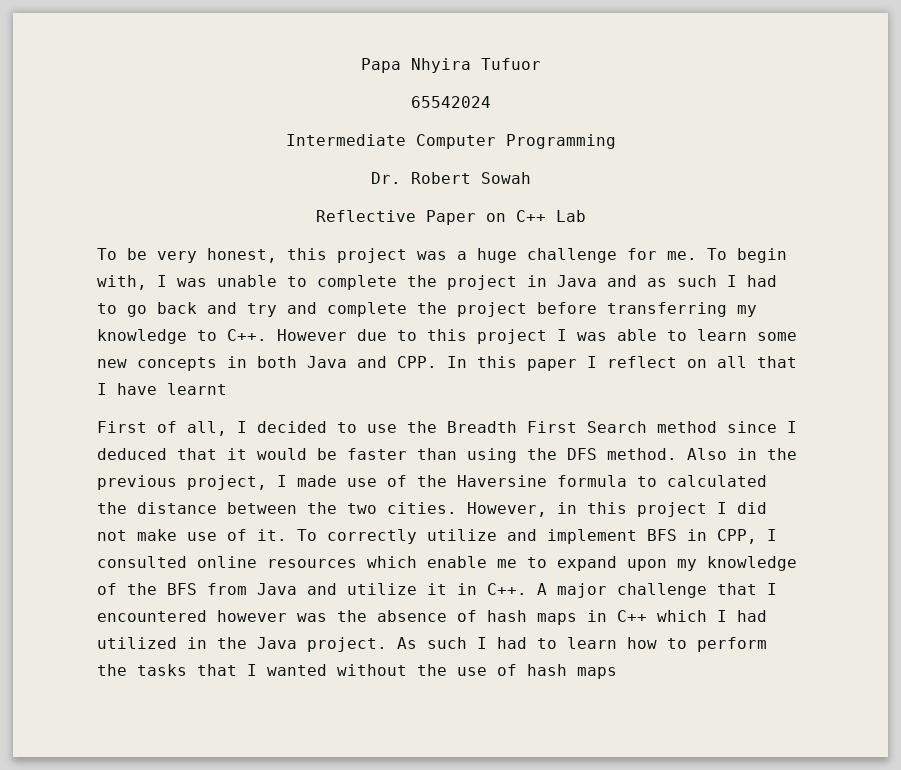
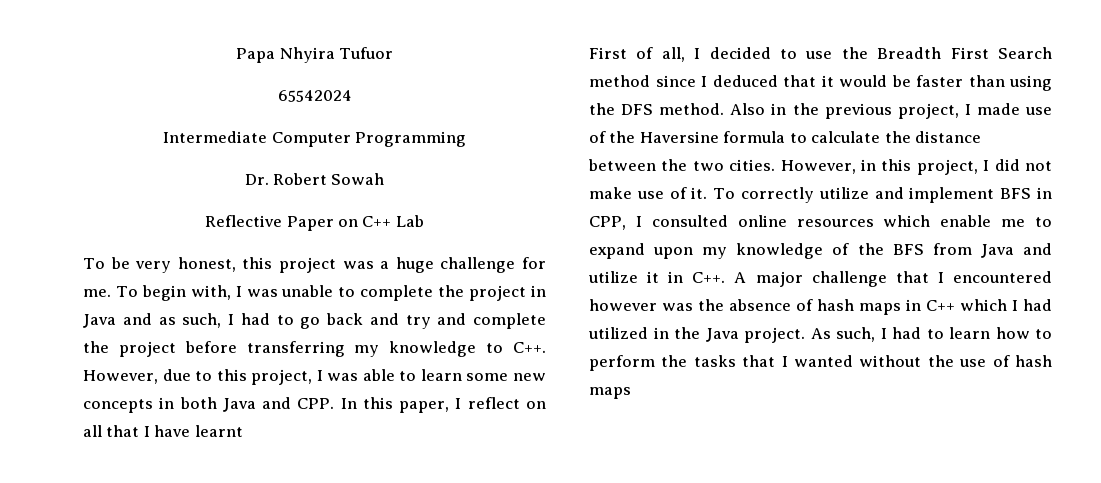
- To begin with, I was unable to complete the project in Java and as such I had to go back and try and complete the project before transferring my knowledge to C++. However due to this project I was able to learn some new concepts in both Java and CPP. In this paper I reflect on all that I have learnt
+ To begin with, I was unable to complete the project in Java and as such, I had to go back and try and complete the project before transferring my knowledge to C++. However, due to this project, I was able to learn some new concepts in both Java and CPP. In this paper, I reflect on all that I have learnt
- Also in the previous project, I made use of the Haversine formula to calculated the distance between the two cities.
+ Also in the previous project, I made use of the Haversine formula to calculate the distance between the two cities.
- However, in this project I did not make use of it.
+ However, in this project, I did not make use of it.
- As such I had to learn how to perform the tasks that I wanted without the use of hash maps
+ As such, I had to learn how to perform the tasks that I wanted without the use of hash maps

